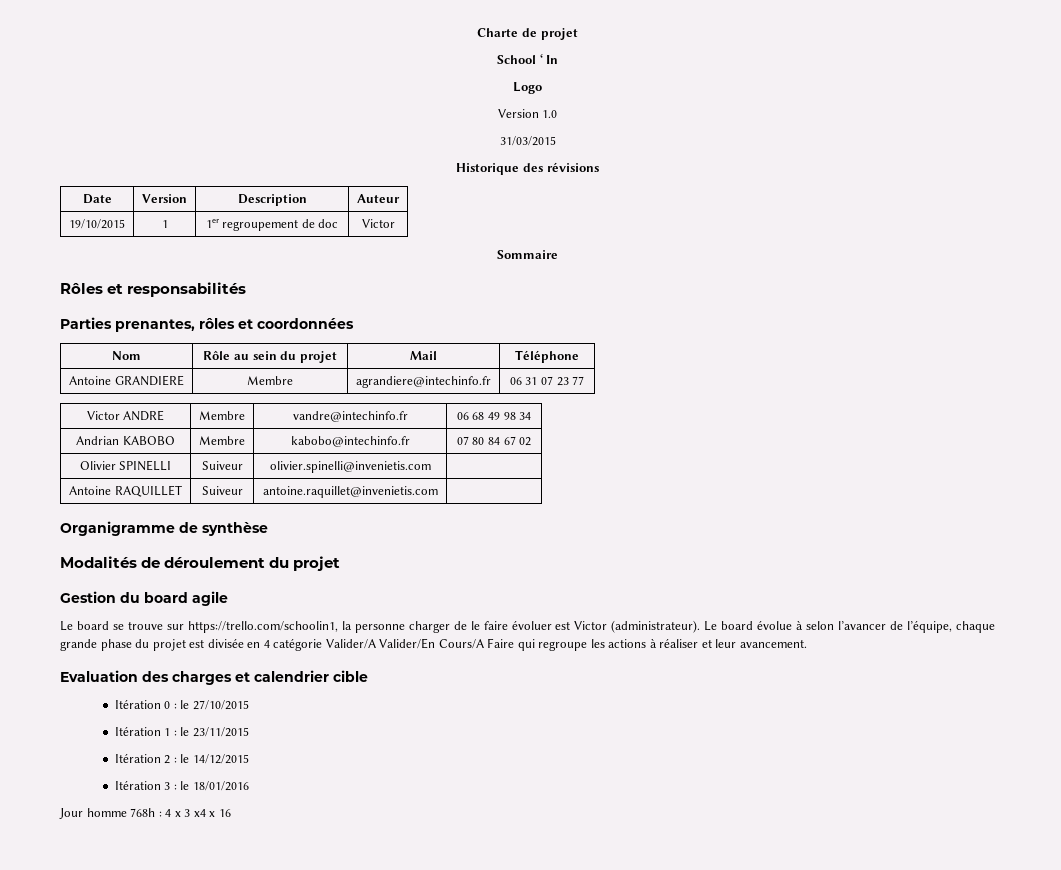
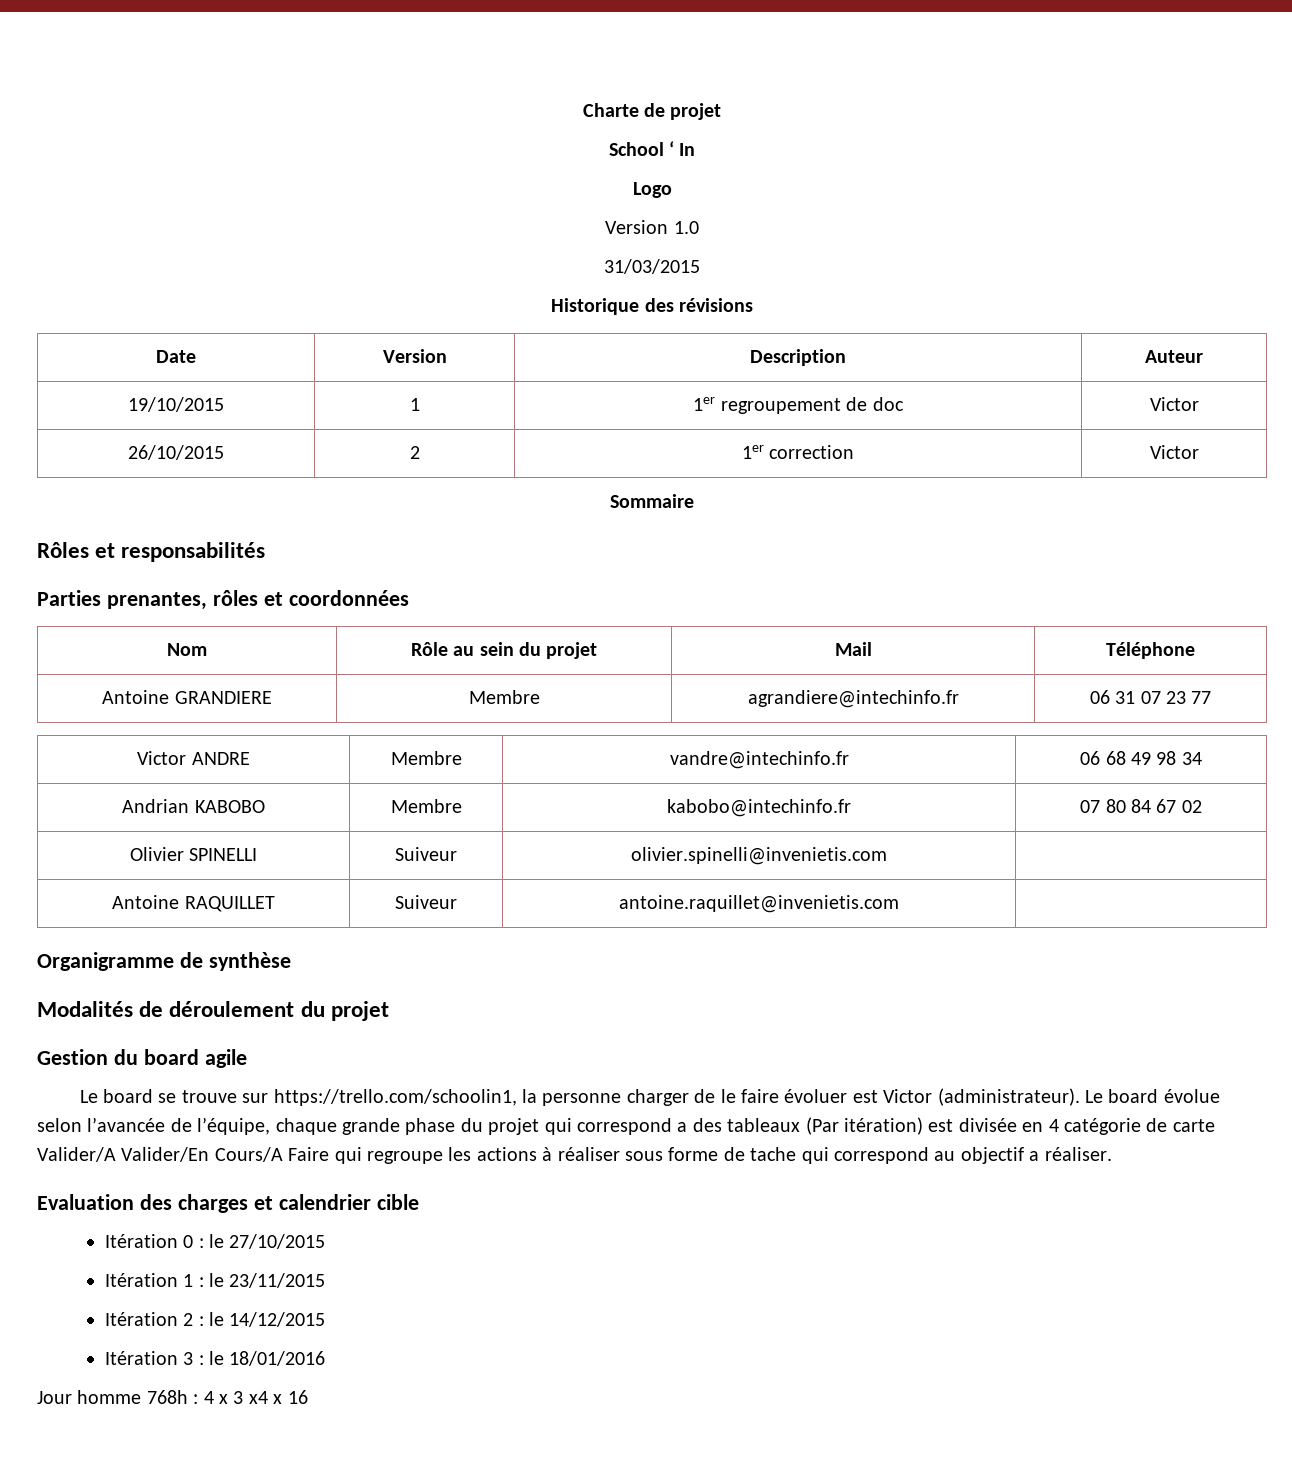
+ 26/10/2015 | 2 | 1er correction | Victor
- Le board évolue à selon l’avancer de l’équipe, chaque grande phase du projet est divisée en 4 catégorie Valider/A Valider/En Cours/A Faire qui regroupe les actions à réaliser et leur avancement.
+ Le board évolue selon l’avancée de l’équipe, chaque grande phase du projet qui correspond a des tableaux (Par itération) est divisée en 4 catégorie de carte Valider/A Valider/En Cours/A Faire qui regroupe les actions à réaliser sous forme de tache qui correspond au objectif a réaliser.

